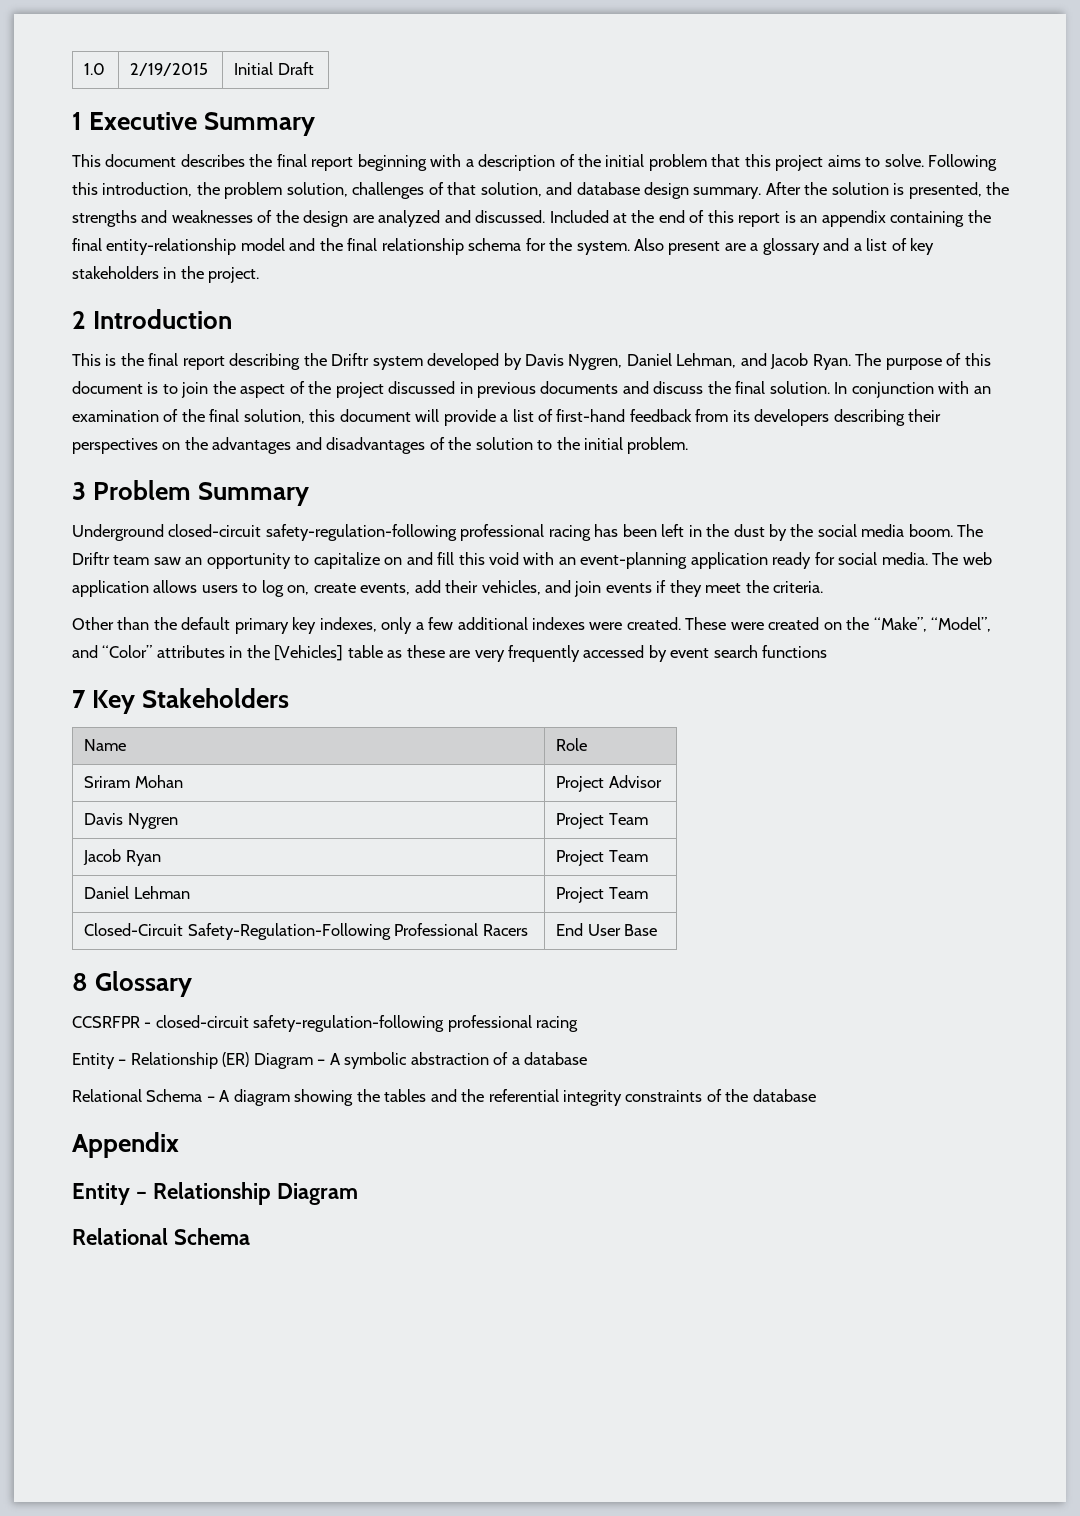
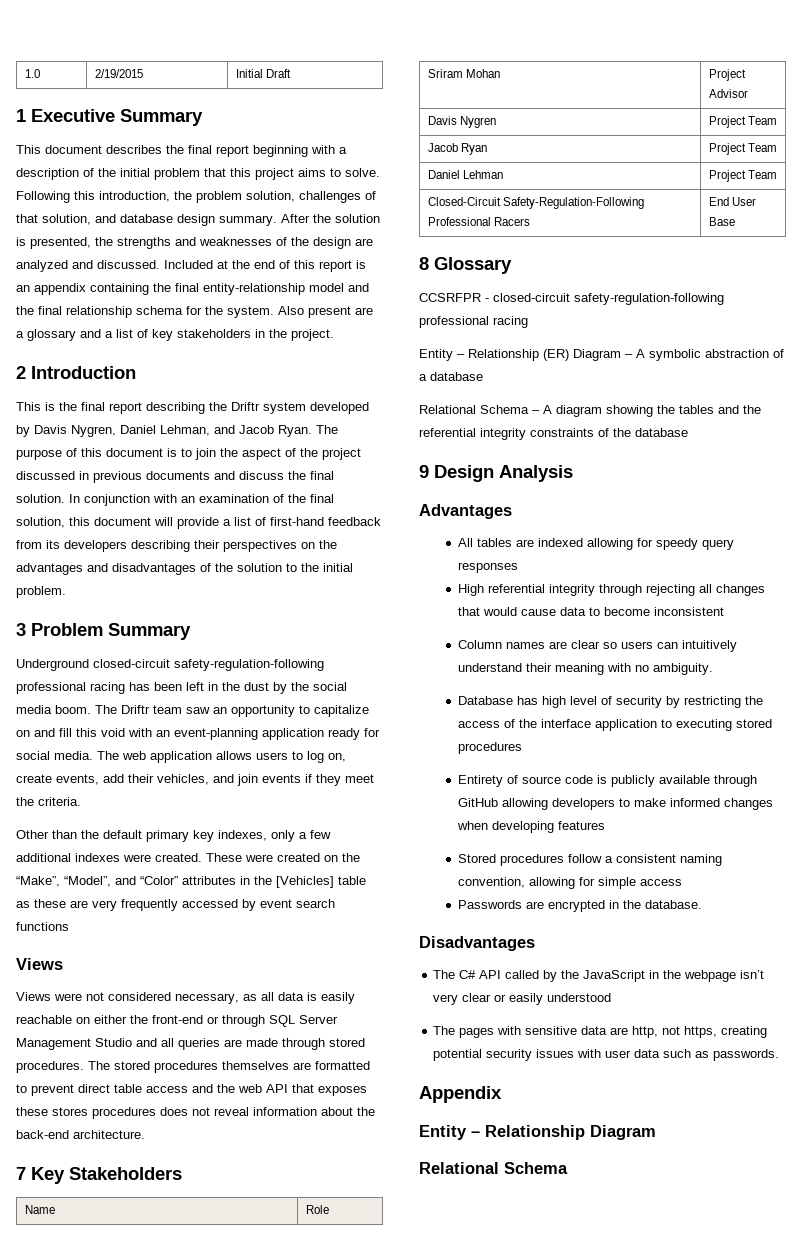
  These were created on the “Make”, “Model”, and “Color” attributes in the [Vehicles] table as these are very frequently accessed by event search functions
+ Views
+ Views were not considered necessary, as all data is easily reachable on either the front-end or through SQL Server Management Studio and all queries are made through stored procedures. The stored procedures themselves are formatted to prevent direct table access and the web API that exposes these stores procedures does not reveal information about the back-end architecture.
+ 9 Design Analysis
+ Advantages
+ All tables are indexed allowing for speedy query responses
+ High referential integrity through rejecting all changes that would cause data to become inconsistent
+ Column names are clear so users can intuitively understand their meaning with no ambiguity.
+ Database has high level of security by restricting the access of the interface application to executing stored procedures
+ Entirety of source code is publicly available through GitHub allowing developers to make informed changes when developing features
+ Stored procedures follow a consistent naming convention, allowing for simple access
+ Passwords are encrypted in the database.
+ Disadvantages
+ The C# API called by the JavaScript in the webpage isn’t very clear or easily understood
+ The pages with sensitive data are http, not https, creating potential security issues with user data such as passwords.

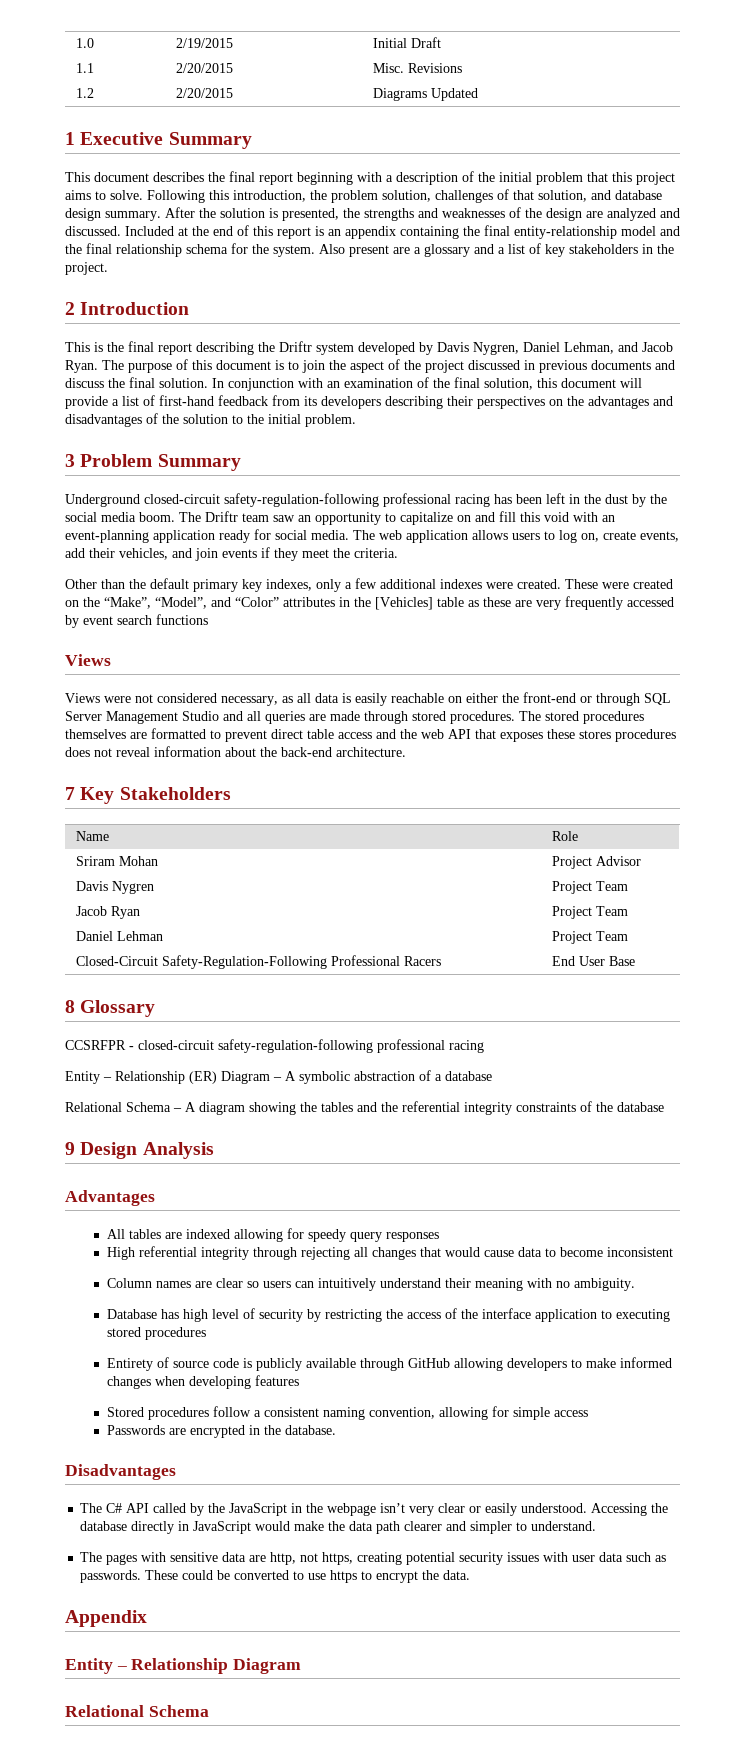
+ 1.1 | 2/20/2015 | Misc. Revisions
+ 1.2 | 2/20/2015 | Diagrams Updated
- The C# API called by the JavaScript in the webpage isn’t very clear or easily understood
+ The C# API called by the JavaScript in the webpage isn’t very clear or easily understood. Accessing the database directly in JavaScript would make the data path clearer and simpler to understand.
+ These could be converted to use https to encrypt the data.

